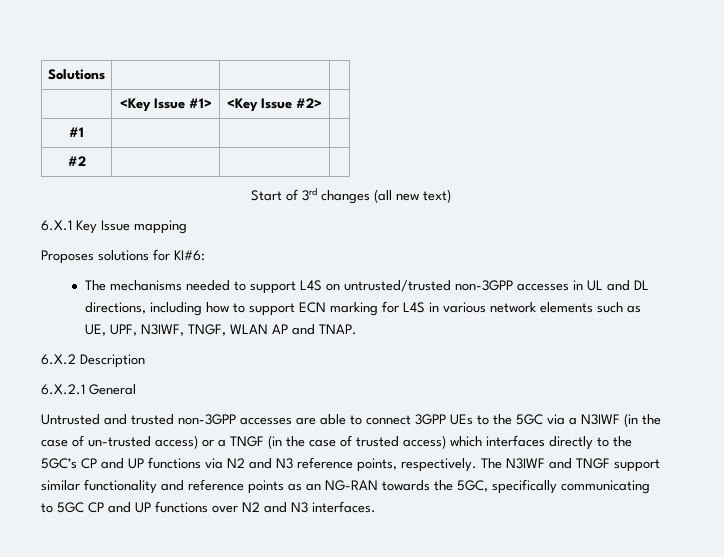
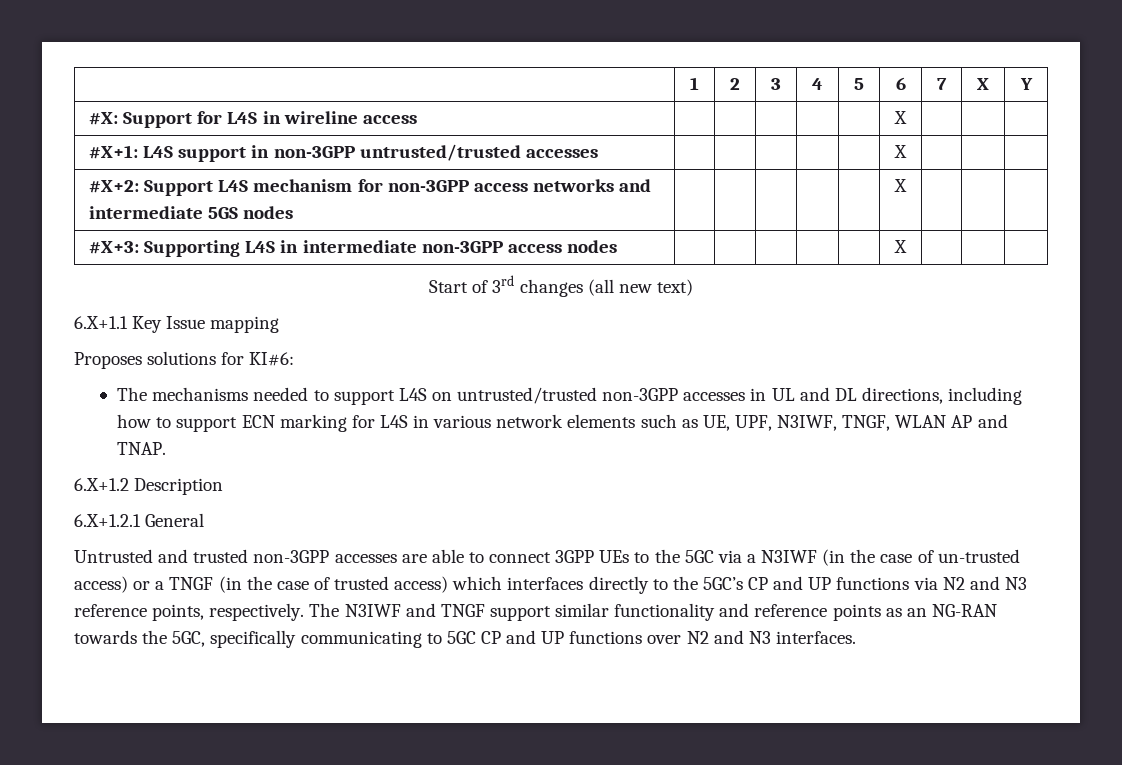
- Solutions | | |
- | <Key Issue #1> | <Key Issue #2> |
- #1 | | |
- #2 | | |
+ | 1 | 2 | 3 | 4 | 5 | 6 | 7 | X | Y
+ #X: Support for L4S in wireline access | | | | | | X | | |
+ #X+1: L4S support in non-3GPP untrusted/trusted accesses | | | | | | X | | |
+ #X+2: Support L4S mechanism for non-3GPP access networks and intermediate 5GS nodes | | | | | | X | | |
+ #X+3: Supporting L4S in intermediate non-3GPP access nodes | | | | | | X | | |
- 6.X.1 Key Issue mapping
+ 6.X+1.1 Key Issue mapping
- 6.X.2 Description
+ 6.X+1.2 Description
- 6.X.2.1 General
+ 6.X+1.2.1 General

